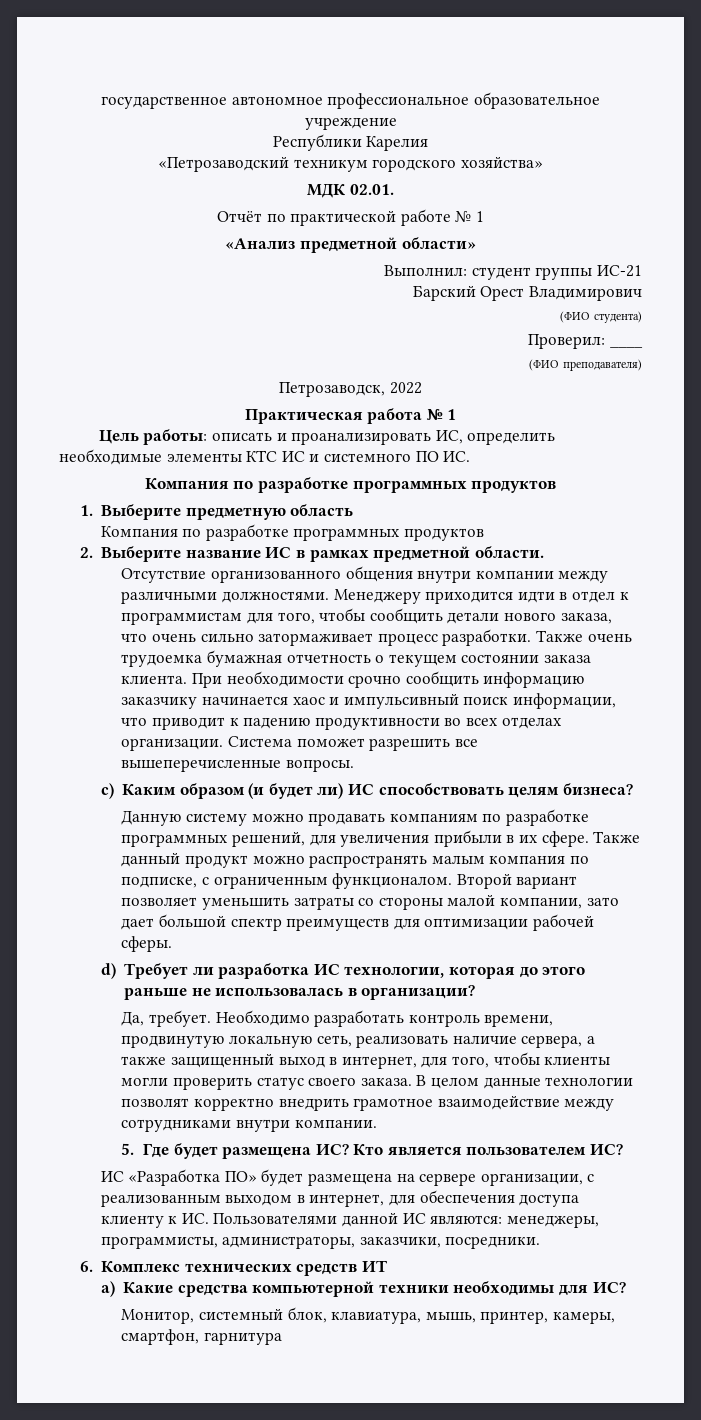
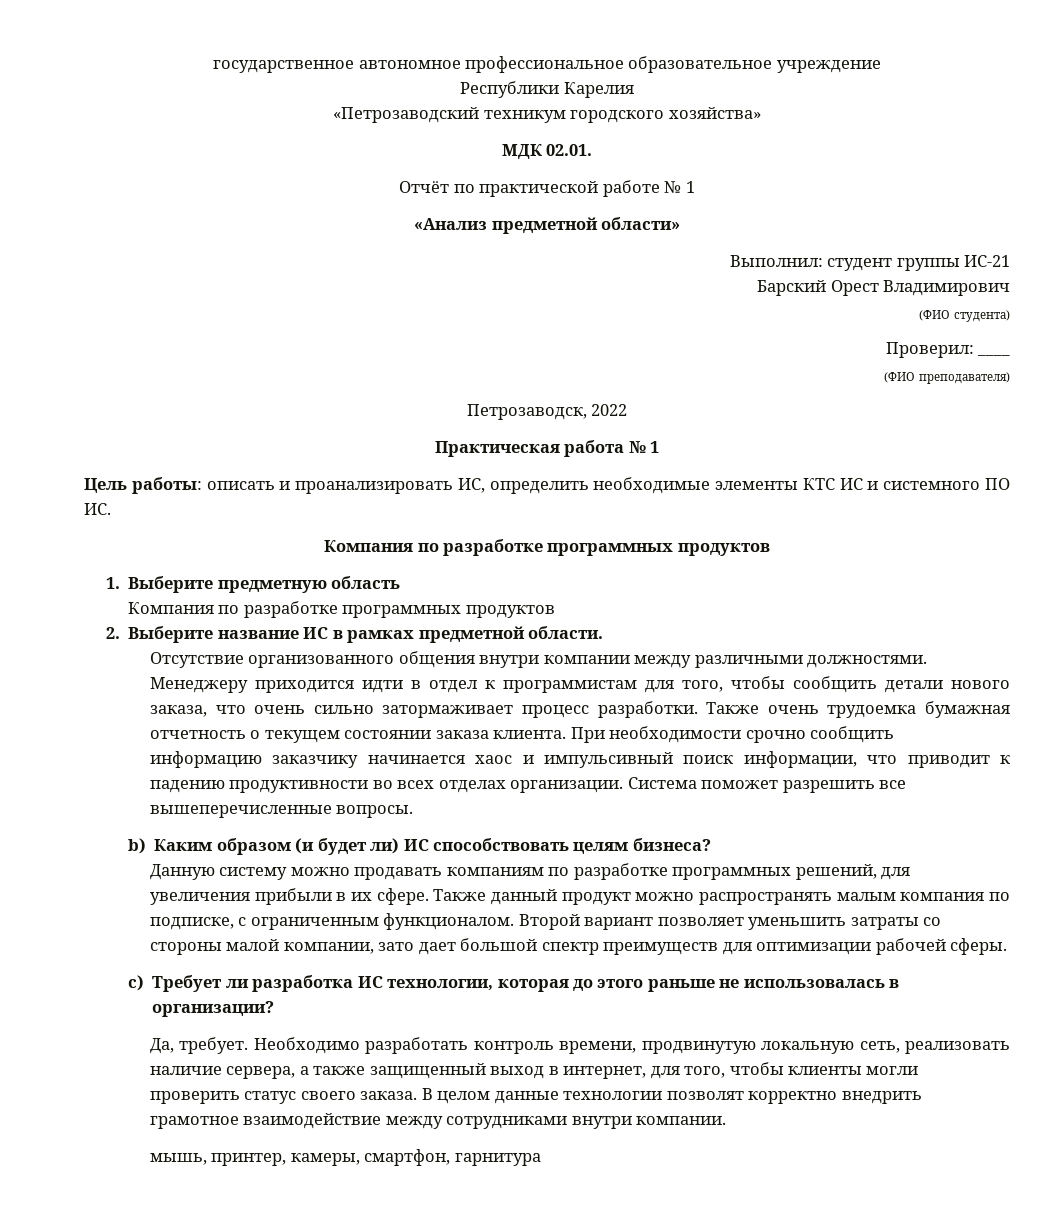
- c) Каким образом (и будет ли) ИС способствовать целям бизнеса?
+ b) Каким образом (и будет ли) ИС способствовать целям бизнеса?
- d) Требует ли разработка ИС технологии, которая до этого раньше не использовалась в организации?
+ c) Требует ли разработка ИС технологии, которая до этого раньше не использовалась в организации?
- 5. Где будет размещена ИС? Кто является пользователем ИС?
- ИС «Разработка ПО» будет размещена на сервере организации, с реализованным выходом в интернет, для обеспечения доступа клиенту к ИС. Пользователями данной ИС являются: менеджеры, программисты, администраторы, заказчики, посредники.
- 6. Комплекс технических средств ИТ
- a) Какие средства компьютерной техники необходимы для ИС?
- Монитор, системный блок, клавиатура, мышь, принтер, камеры, смартфон, гарнитура
+ мышь, принтер, камеры, смартфон, гарнитура

